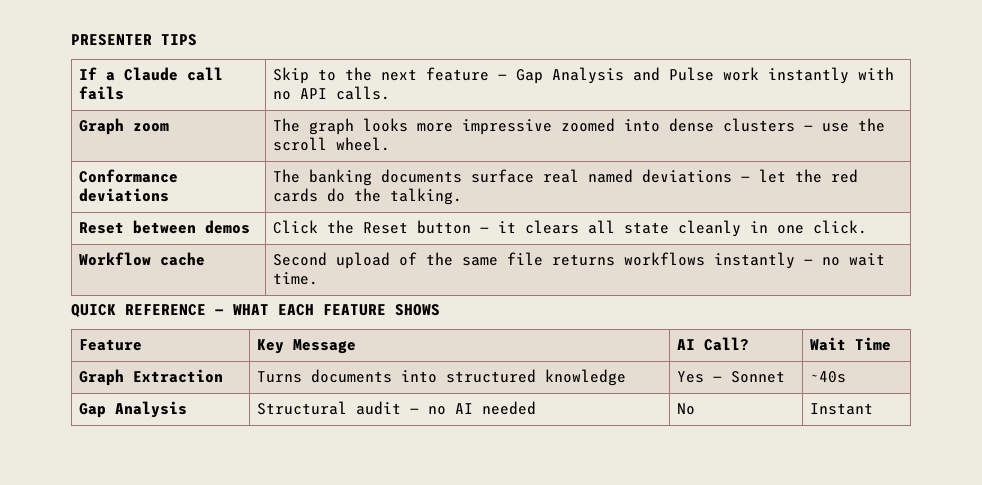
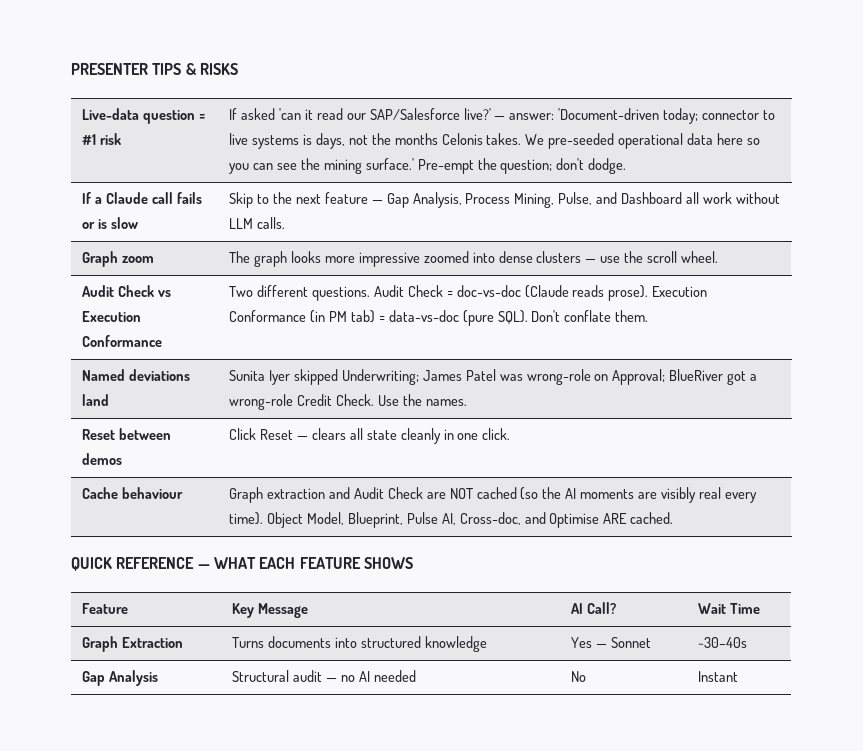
- PRESENTER TIPS
+ PRESENTER TIPS & RISKS
+ Live-data question = #1 risk | If asked 'can it read our SAP/Salesforce live?' — answer: 'Document-driven today; connector to live systems is days, not the months Celonis takes. We pre-seeded operational data here so you can see the mining surface.' Pre-empt the question; don't dodge.
- If a Claude call fails | Skip to the next feature — Gap Analysis and Pulse work instantly with no API calls.
+ If a Claude call fails or is slow | Skip to the next feature — Gap Analysis, Process Mining, Pulse, and Dashboard all work without LLM calls.
- Conformance deviations | The banking documents surface real named deviations — let the red cards do the talking.
+ Audit Check vs Execution Conformance | Two different questions. Audit Check = doc-vs-doc (Claude reads prose). Execution Conformance (in PM tab) = data-vs-doc (pure SQL). Don't conflate them.
+ Named deviations land | Sunita Iyer skipped Underwriting; James Patel was wrong-role on Approval; BlueRiver got a wrong-role Credit Check. Use the names.
- Reset between demos | Click the Reset button — it clears all state cleanly in one click.
+ Reset between demos | Click Reset — clears all state cleanly in one click.
- Workflow cache | Second upload of the same file returns workflows instantly — no wait time.
+ Cache behaviour | Graph extraction and Audit Check are NOT cached (so the AI moments are visibly real every time). Object Model, Blueprint, Pulse AI, Cross-doc, and Optimise ARE cached.
- Graph Extraction | Turns documents into structured knowledge | Yes — Sonnet | ~40s
+ Graph Extraction | Turns documents into structured knowledge | Yes — Sonnet | ~30–40s

